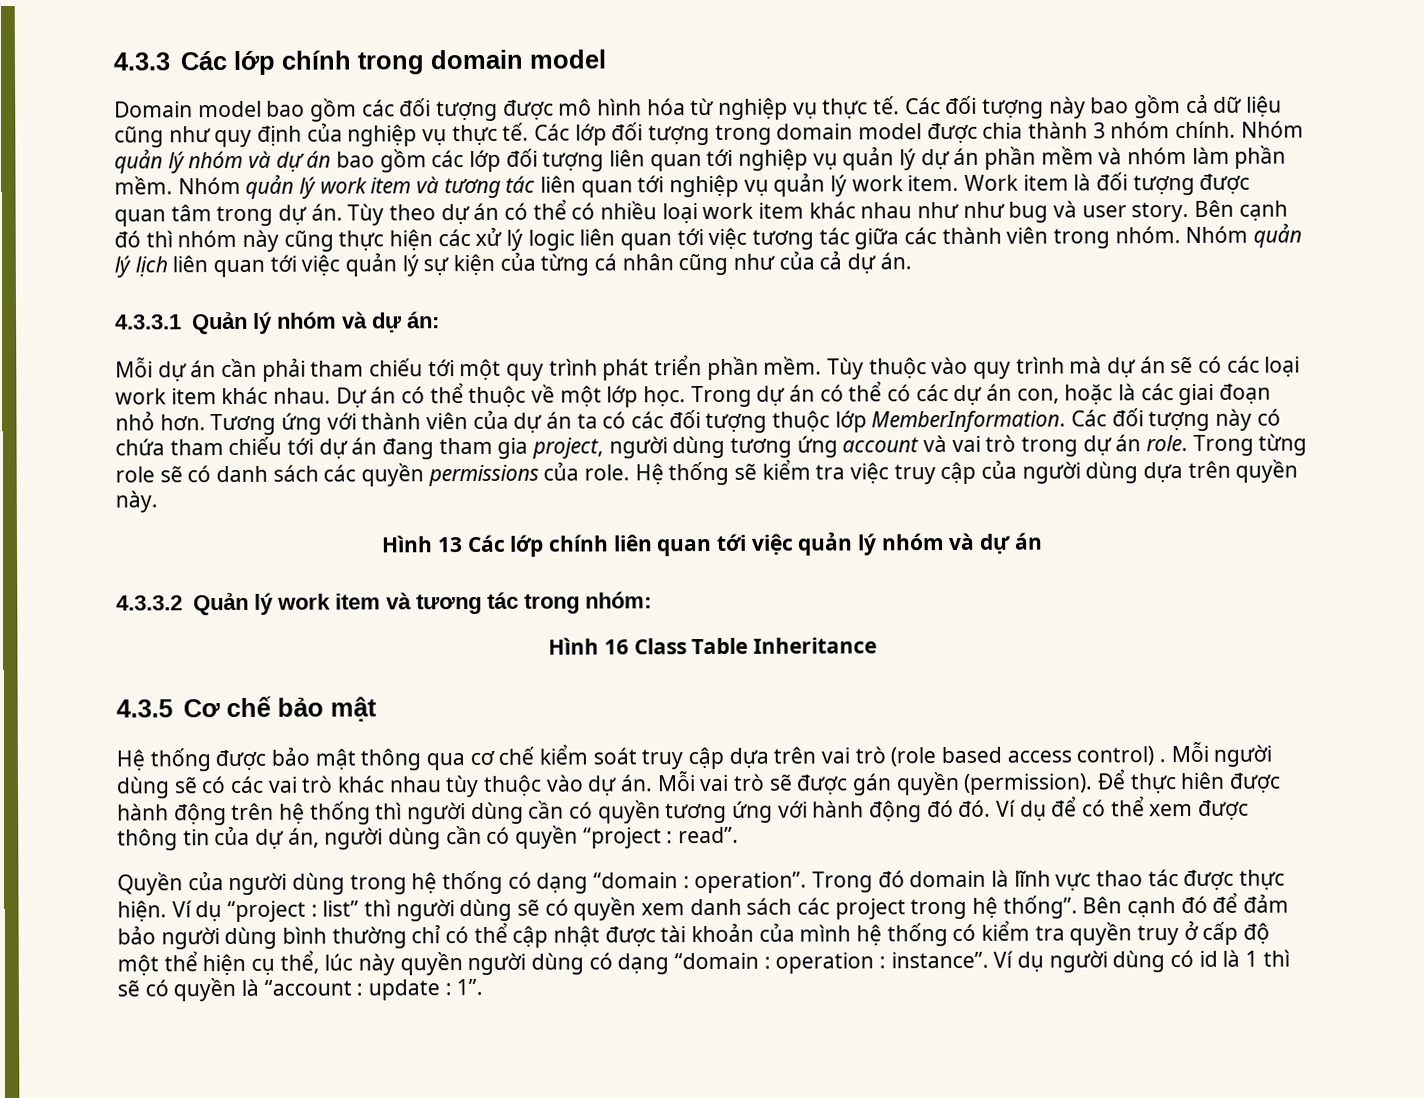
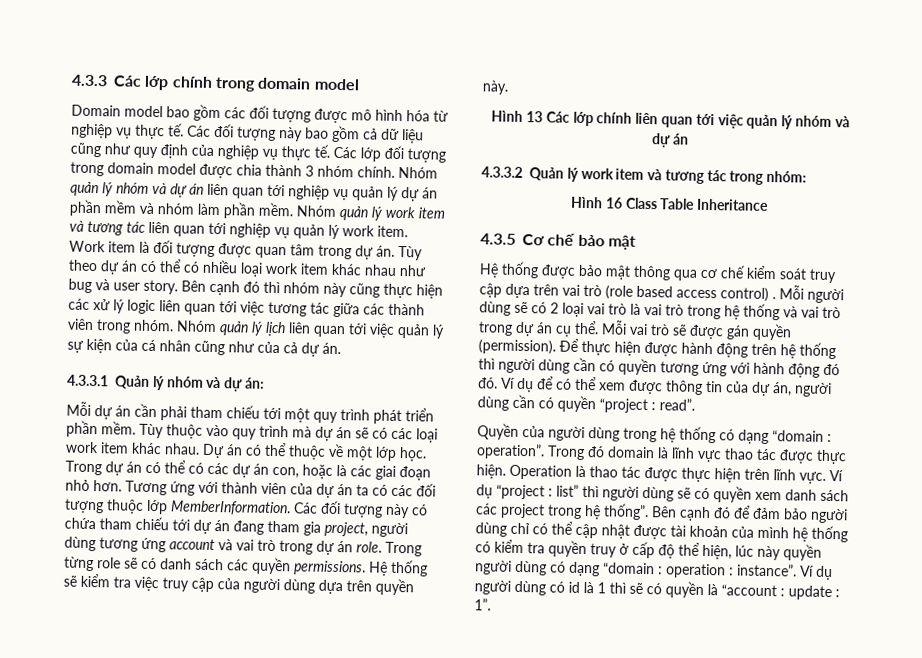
- Nhóm quản lý nhóm và dự án bao gồm các lớp đối tượng liên quan tới nghiệp vụ quản lý dự án phần mềm và nhóm làm phần mềm.
+ Nhóm quản lý nhóm và dự án liên quan tới nghiệp vụ quản lý dự án phần mềm và nhóm làm phần mềm.
- Tùy theo dự án có thể có nhiều loại work item khác nhau như như bug và user story.
+ Tùy theo dự án có thể có nhiều loại work item khác nhau như bug và user story.
- Nhóm quản lý lịch liên quan tới việc quản lý sự kiện của từng cá nhân cũng như của cả dự án.
+ Nhóm quản lý lịch liên quan tới việc quản lý sự kiện của cá nhân cũng như của cả dự án.
- Trong từng role sẽ có danh sách các quyền permissions của role.
+ Trong từng role sẽ có danh sách các quyền permissions.
- Mỗi người dùng sẽ có các vai trò khác nhau tùy thuộc vào dự án.
+ Mỗi người dùng sẽ có 2 loại vai trò là vai trò trong hệ thống và vai trò trong dự án cụ thể.
- Để thực hiên được hành động trên hệ thống thì người dùng cần có quyền tương ứng với hành động đó đó.
+ Để thực hiện được hành động trên hệ thống thì người dùng cần có quyền tương ứng với hành động đó đó.
+ Operation là thao tác được thực hiện trên lĩnh vực.
- Bên cạnh đó để đảm bảo người dùng bình thường chỉ có thể cập nhật được tài khoản của mình hệ thống có kiểm tra quyền truy ở cấp độ một thể hiện cụ thể, lúc này quyền người dùng có dạng “domain : operation : instance”.
+ Bên cạnh đó để đảm bảo người dùng chỉ có thể cập nhật được tài khoản của mình hệ thống có kiểm tra quyền truy ở cấp độ thể hiện, lúc này quyền người dùng có dạng “domain : operation : instance”.

